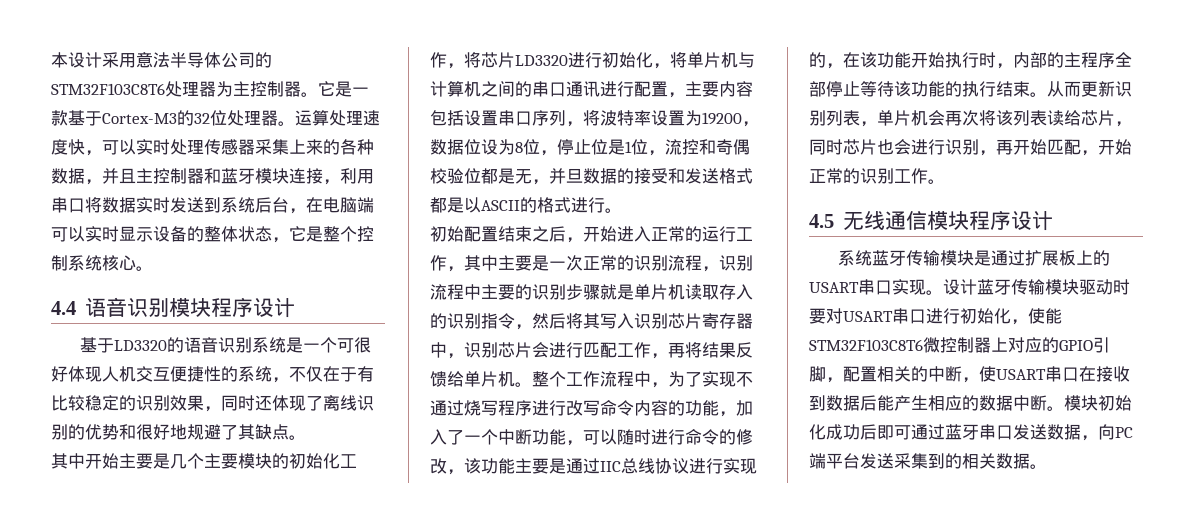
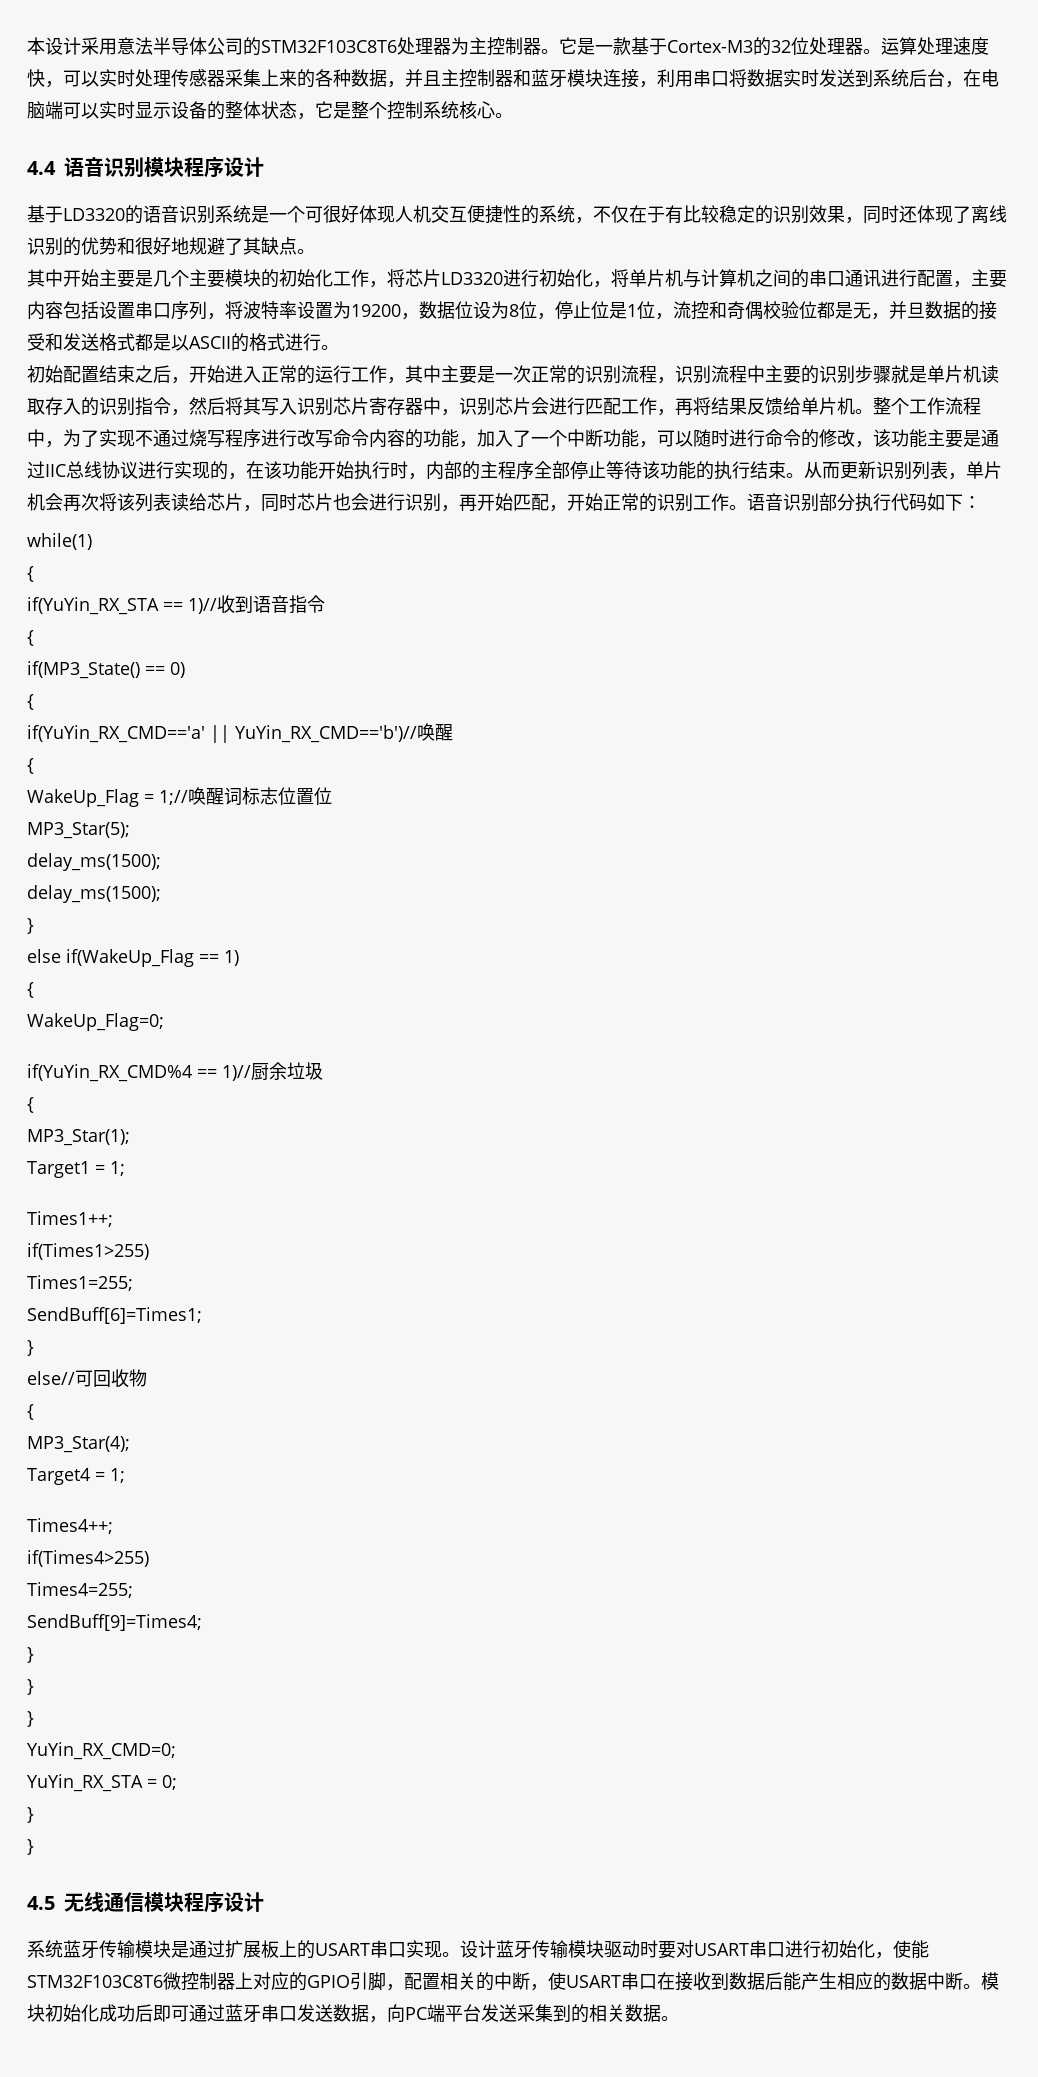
+ 语音识别部分执行代码如下：
+ while(1)
+ {
+ if(YuYin_RX_STA == 1)//收到语音指令
+ {
+ if(MP3_State() == 0)
+ {
+ if(YuYin_RX_CMD=='a' || YuYin_RX_CMD=='b')//唤醒
+ {
+ WakeUp_Flag = 1;//唤醒词标志位置位
+ MP3_Star(5);
+ delay_ms(1500);
+ delay_ms(1500);
+ }
+ else if(WakeUp_Flag == 1)
+ {
+ WakeUp_Flag=0;
+ if(YuYin_RX_CMD%4 == 1)//厨余垃圾
+ {
+ MP3_Star(1);
+ Target1 = 1;
+ Times1++;
+ if(Times1>255)
+ Times1=255;
+ SendBuff[6]=Times1;
+ }
+ else//可回收物
+ {
+ MP3_Star(4);
+ Target4 = 1;
+ Times4++;
+ if(Times4>255)
+ Times4=255;
+ SendBuff[9]=Times4;
+ }
+ }
+ }
+ YuYin_RX_CMD=0;
+ YuYin_RX_STA = 0;
+ }
+ }

